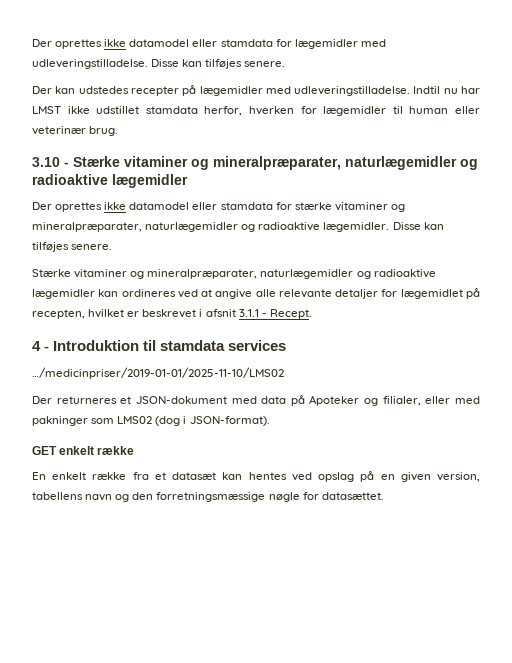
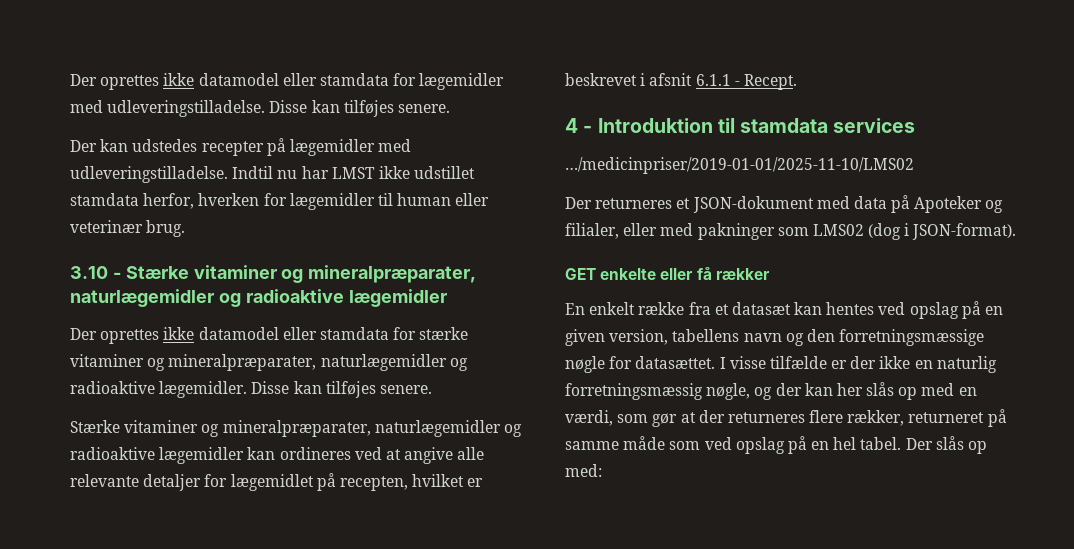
- Stærke vitaminer og mineralpræparater, naturlægemidler og radioaktive lægemidler kan ordineres ved at angive alle relevante detaljer for lægemidlet på recepten, hvilket er beskrevet i afsnit 3.1.1 - Recept.
+ Stærke vitaminer og mineralpræparater, naturlægemidler og radioaktive lægemidler kan ordineres ved at angive alle relevante detaljer for lægemidlet på recepten, hvilket er beskrevet i afsnit 6.1.1 - Recept.
- GET enkelt række
+ GET enkelte eller få rækker
+ I visse tilfælde er der ikke en naturlig forretningsmæssig nøgle, og der kan her slås op med en værdi, som gør at der returneres flere rækker, returneret på samme måde som ved opslag på en hel tabel. Der slås op med:

